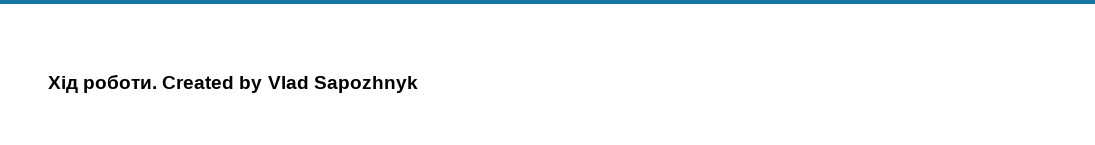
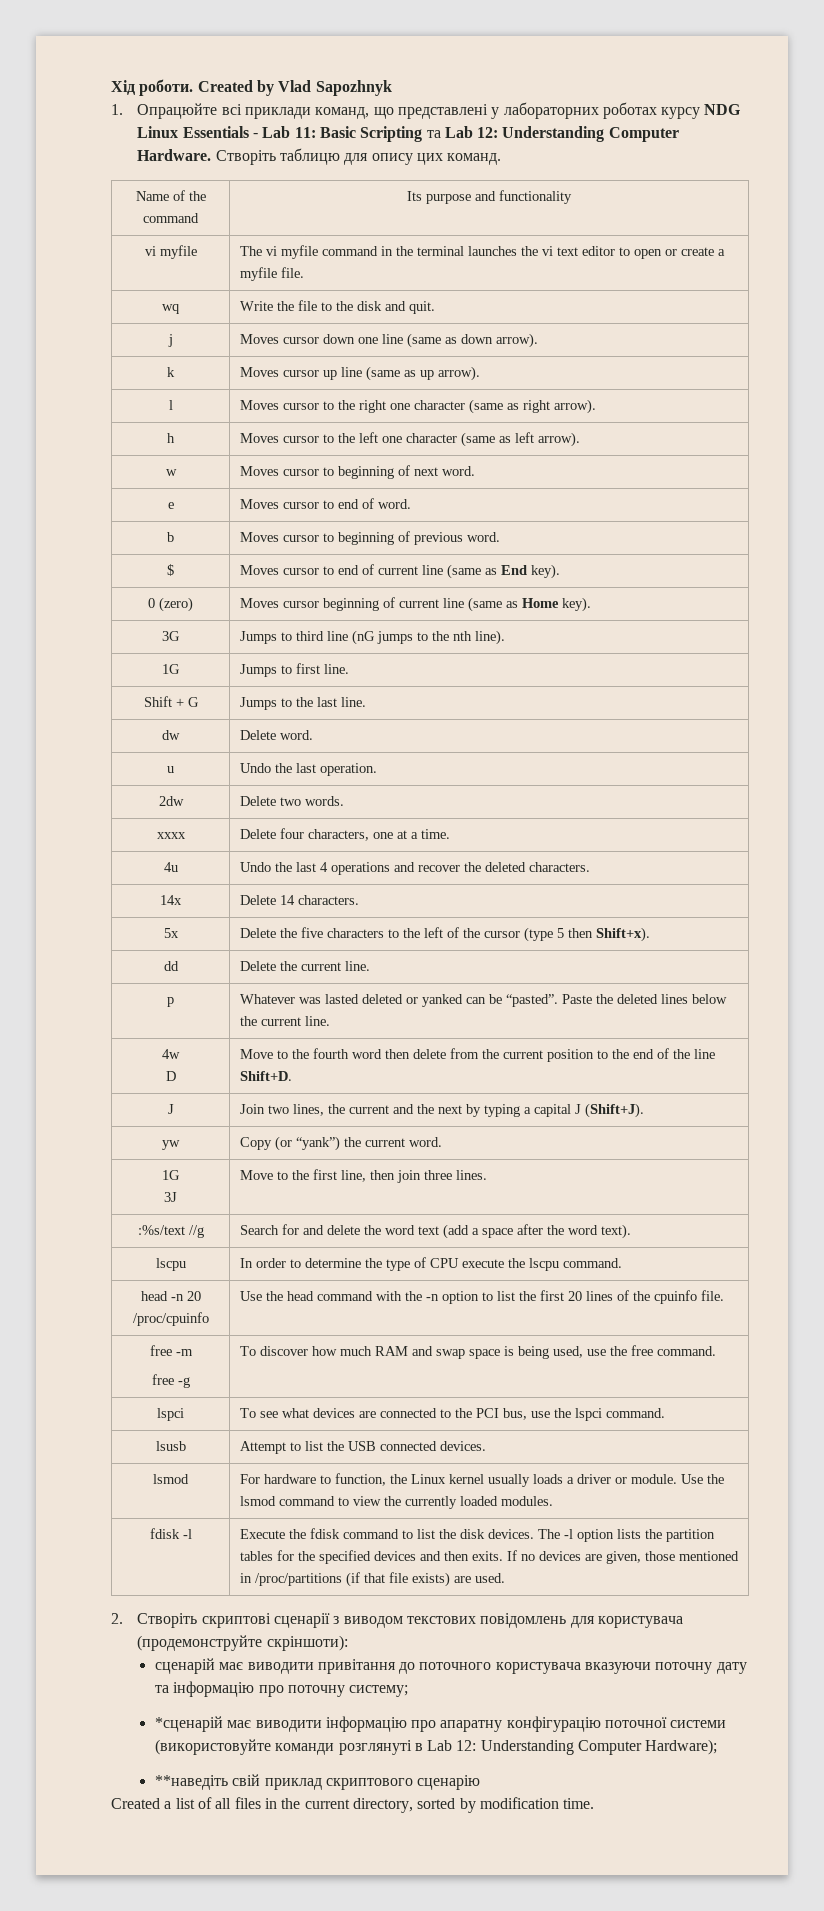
+ 1. Опрацюйте всі приклади команд, що представлені у лабораторних роботах курсу NDG Linux Essentials - Lab 11: Basic Scripting та Lab 12: Understanding Computer Hardware. Створіть таблицю для опису цих команд.
+ Name of the command | Its purpose and functionality
+ vi myfile | The vi myfile command in the terminal launches the vi text editor to open or create a myfile file.
+ wq | Write the file to the disk and quit.
+ j | Moves cursor down one line (same as down arrow).
+ k | Moves cursor up line (same as up arrow).
+ l | Moves cursor to the right one character (same as right arrow).
+ h | Moves cursor to the left one character (same as left arrow).
+ w | Moves cursor to beginning of next word.
+ e | Moves cursor to end of word.
+ b | Moves cursor to beginning of previous word.
+ $ | Moves cursor to end of current line (same as End key).
+ 0 (zero) | Moves cursor beginning of current line (same as Home key).
+ 3G | Jumps to third line (nG jumps to the nth line).
+ 1G | Jumps to first line.
+ Shift + G | Jumps to the last line.
+ dw | Delete word.
+ u | Undo the last operation.
+ 2dw | Delete two words.
+ xxxx | Delete four characters, one at a time.
+ 4u | Undo the last 4 operations and recover the deleted characters.
+ 14x | Delete 14 characters.
+ 5x | Delete the five characters to the left of the cursor (type 5 then Shift+x).
+ dd | Delete the current line.
+ p | Whatever was lasted deleted or yanked can be “pasted”. Paste the deleted lines below the current line.
+ 4w
+ D | Move to the fourth word then delete from the current position to the end of the line Shift+D.
+ J | Join two lines, the current and the next by typing a capital J (Shift+J).
+ yw | Copy (or “yank”) the current word.
+ 1G
+ 3J | Move to the first line, then join three lines.
+ :%s/text //g | Search for and delete the word text (add a space after the word text).
+ lscpu | In order to determine the type of CPU execute the lscpu command.
+ head -n 20 /proc/cpuinfo | Use the head command with the -n option to list the first 20 lines of the cpuinfo file.
+ free -m
+ free -g | To discover how much RAM and swap space is being used, use the free command.
+ lspci | To see what devices are connected to the PCI bus, use the lspci command.
+ lsusb | Attempt to list the USB connected devices.
+ lsmod | For hardware to function, the Linux kernel usually loads a driver or module. Use the lsmod command to view the currently loaded modules.
+ fdisk -l | Execute the fdisk command to list the disk devices. The -l option lists the partition tables for the specified devices and then exits. If no devices are given, those mentioned in /proc/partitions (if that file exists) are used.
+ 2. Створіть скриптові сценарії з виводом текстових повідомлень для користувача (продемонструйте скріншоти):
+ сценарій має виводити привітання до поточного користувача вказуючи поточну дату та інформацію про поточну систему;
+ *сценарій має виводити інформацію про апаратну конфігурацію поточної системи (використовуйте команди розглянуті в Lab 12: Understanding Computer Hardware);
+ **наведіть свій приклад скриптового сценарію
+ Created a list of all files in the current directory, sorted by modification time.

